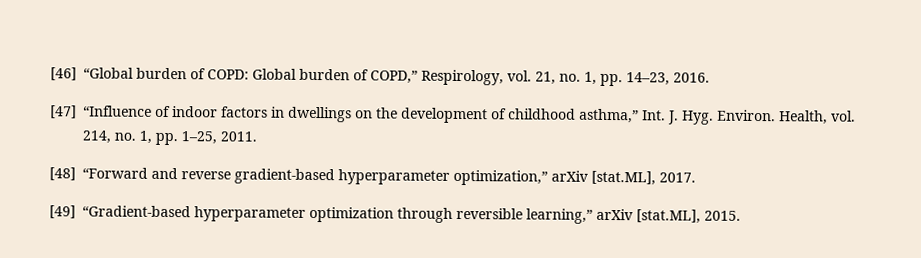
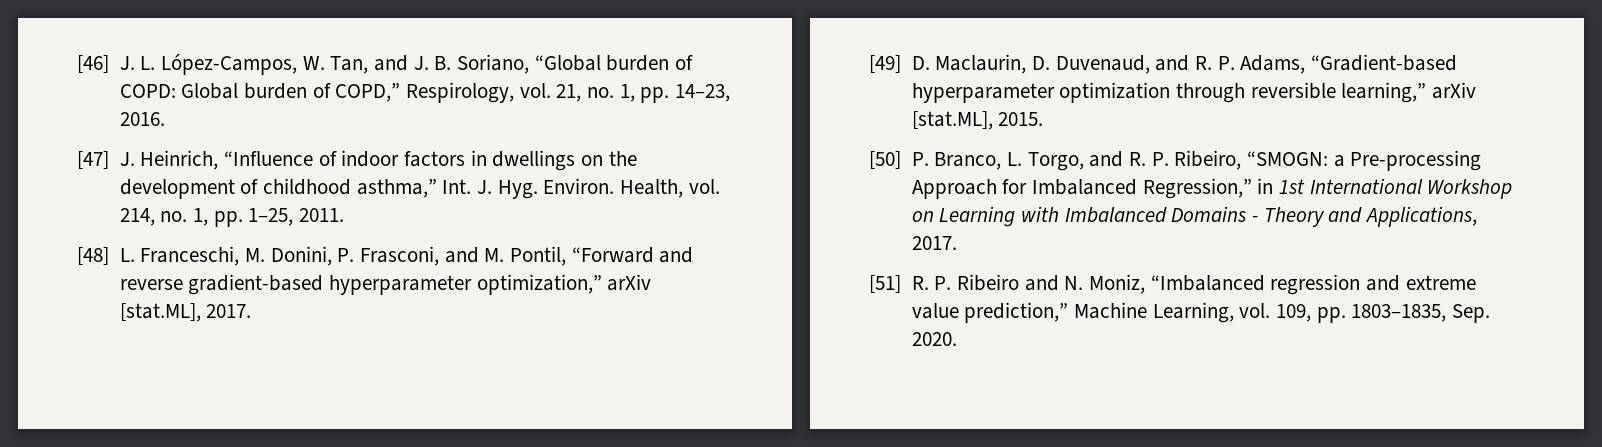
- [46] “Global burden of COPD: Global burden of COPD,” Respirology, vol. 21, no. 1, pp. 14–23, 2016.
+ [46] J. L. López-Campos, W. Tan, and J. B. Soriano, “Global burden of COPD: Global burden of COPD,” Respirology, vol. 21, no. 1, pp. 14–23, 2016.
- [47] “Influence of indoor factors in dwellings on the development of childhood asthma,” Int. J. Hyg. Environ.
+ [47] J. Heinrich, “Influence of indoor factors in dwellings on the development of childhood asthma,” Int. J. Hyg. Environ.
- [48] “Forward and reverse gradient-based hyperparameter optimization,” arXiv [stat.ML], 2017.
+ [48] L. Franceschi, M. Donini, P. Frasconi, and M. Pontil, “Forward and reverse gradient-based hyperparameter optimization,” arXiv [stat.ML], 2017.
- [49] “Gradient-based hyperparameter optimization through reversible learning,” arXiv [stat.ML], 2015.
+ [49] D. Maclaurin, D. Duvenaud, and R. P. Adams, “Gradient-based hyperparameter optimization through reversible learning,” arXiv [stat.ML], 2015.
+ [50] P. Branco, L. Torgo, and R. P. Ribeiro, “SMOGN: a Pre-processing Approach for Imbalanced Regression,” in 1st International Workshop on Learning with Imbalanced Domains - Theory and Applications, 2017.
+ [51] R. P. Ribeiro and N. Moniz, “Imbalanced regression and extreme value prediction,” Machine Learning, vol. 109, pp. 1803–1835, Sep. 2020.

